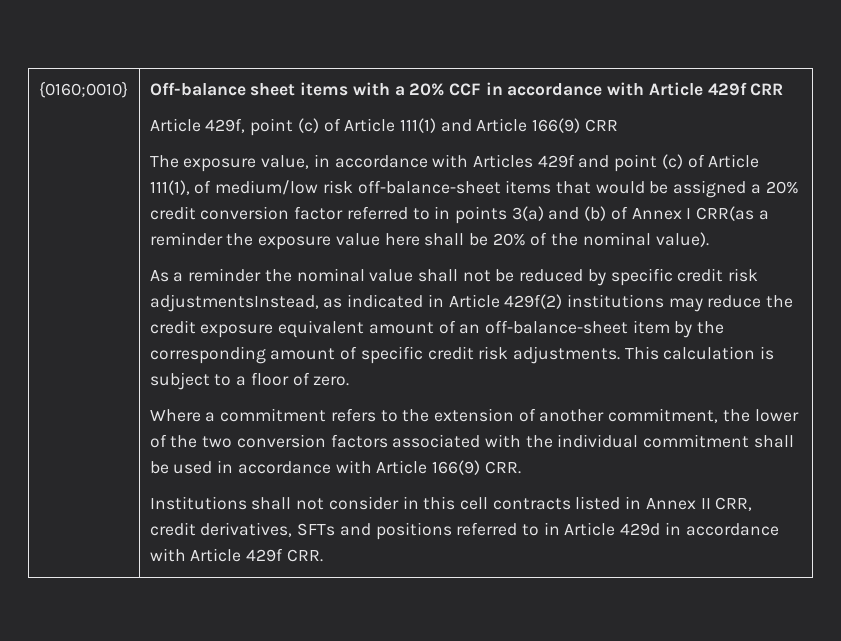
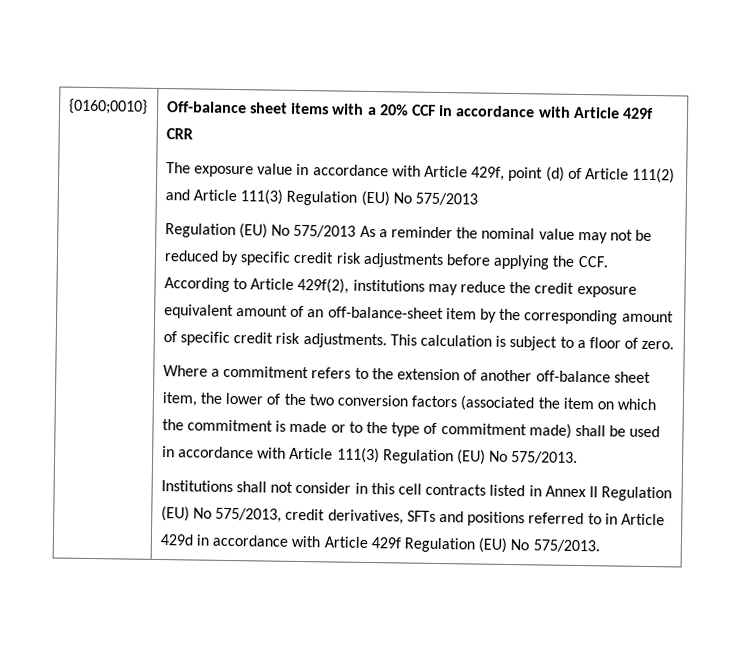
- Article 429f, point (c) of Article 111(1) and Article 166(9) CRR
- The exposure value, in accordance with Articles 429f and point (c) of Article 111(1), of medium/low risk off-balance-sheet items that would be assigned a 20% credit conversion factor referred to in points 3(a) and (b) of Annex I CRR(as a reminder the exposure value here shall be 20% of the nominal value).
- As a reminder the nominal value shall not be reduced by specific credit risk adjustmentsInstead, as indicated in Article 429f(2) institutions may reduce the credit exposure equivalent amount of an off-balance-sheet item by the corresponding amount of specific credit risk adjustments.
+ The exposure value in accordance with Article 429f, point (d) of Article 111(2) and Article 111(3) Regulation (EU) No 575/2013
+ Regulation (EU) No 575/2013 As a reminder the nominal value may not be reduced by specific credit risk adjustments before applying the CCF. According to Article 429f(2), institutions may reduce the credit exposure equivalent amount of an off-balance-sheet item by the corresponding amount of specific credit risk adjustments.
- Where a commitment refers to the extension of another commitment, the lower of the two conversion factors associated with the individual commitment shall be used in accordance with Article 166(9) CRR.
+ Where a commitment refers to the extension of another off-balance sheet item, the lower of the two conversion factors (associated the item on which the commitment is made or to the type of commitment made) shall be used in accordance with Article 111(3) Regulation (EU) No 575/2013.
- Institutions shall not consider in this cell contracts listed in Annex II CRR, credit derivatives, SFTs and positions referred to in Article 429d in accordance with Article 429f CRR.
+ Institutions shall not consider in this cell contracts listed in Annex II Regulation (EU) No 575/2013, credit derivatives, SFTs and positions referred to in Article 429d in accordance with Article 429f Regulation (EU) No 575/2013.

